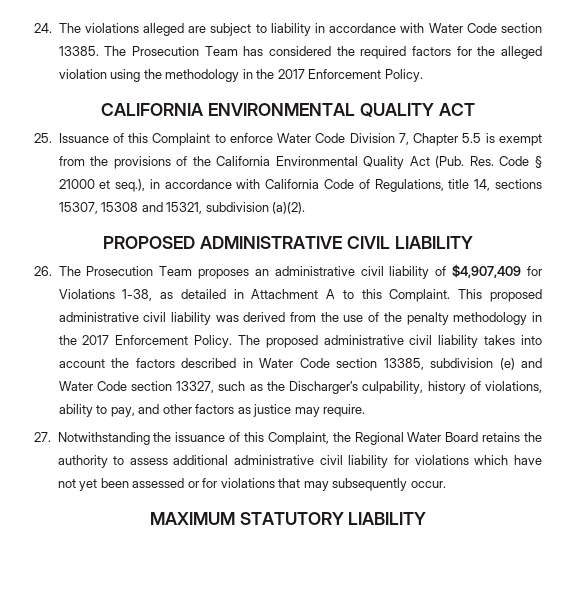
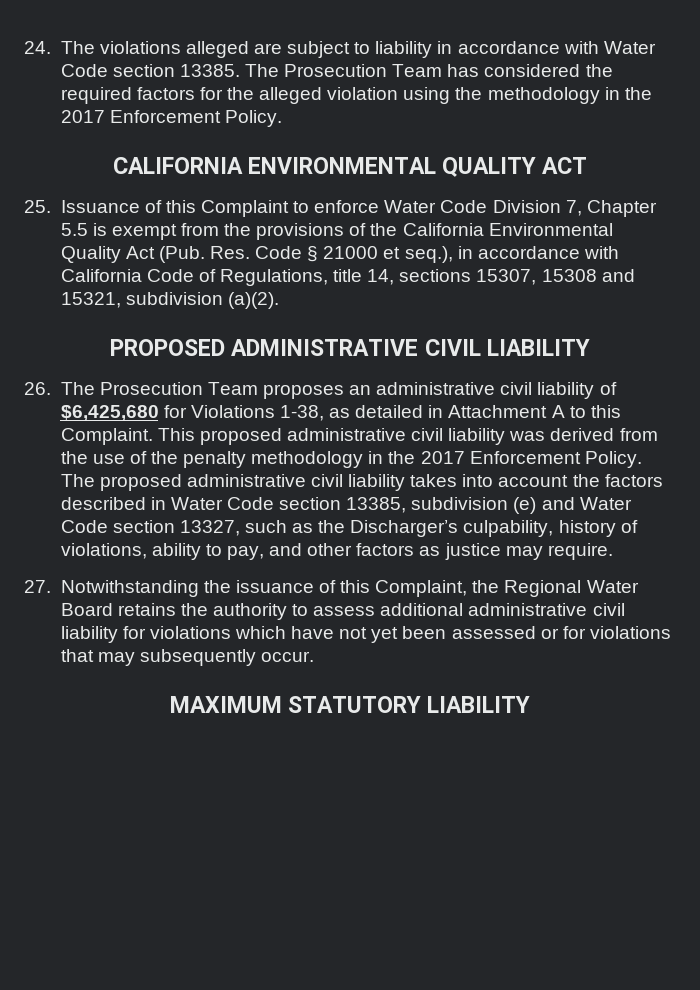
- 26. The Prosecution Team proposes an administrative civil liability of $4,907,409 for Violations 1-38, as detailed in Attachment A to this Complaint.
+ 26. The Prosecution Team proposes an administrative civil liability of $6,425,680 for Violations 1-38, as detailed in Attachment A to this Complaint.

